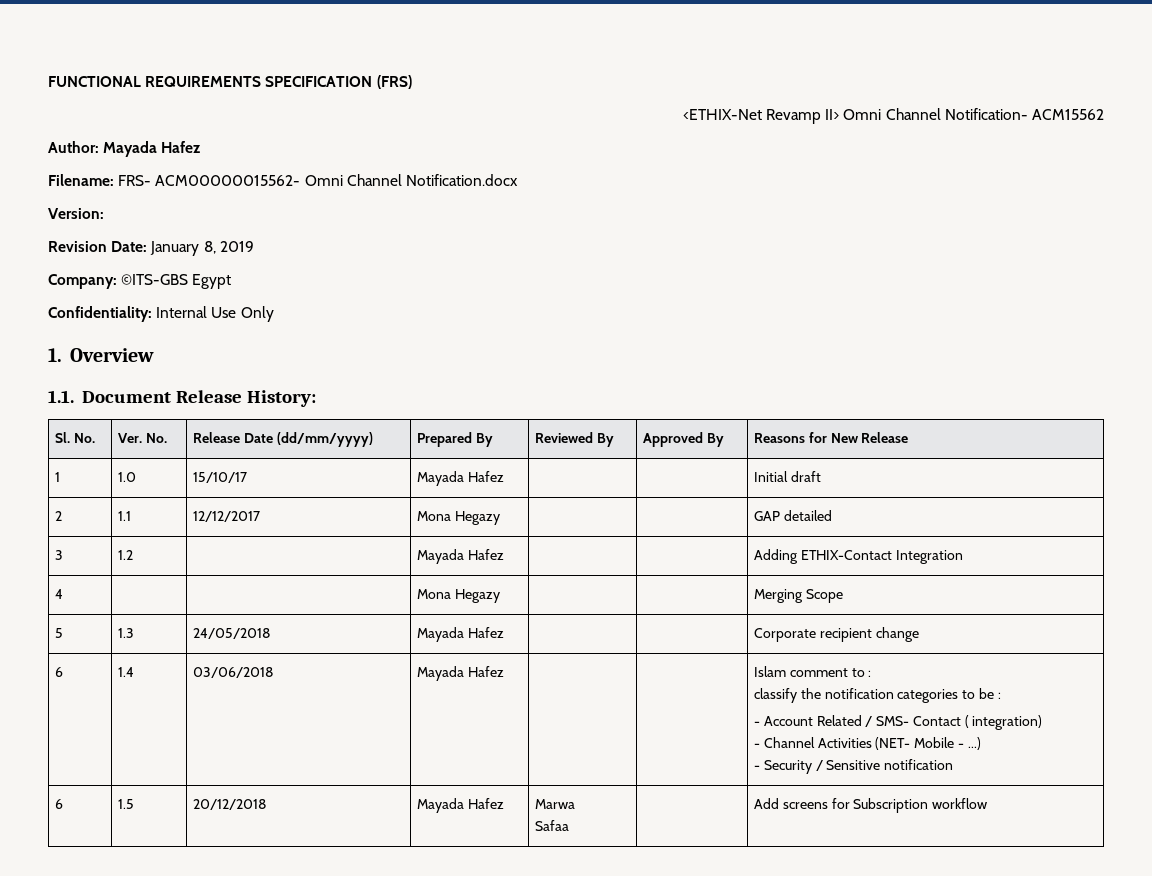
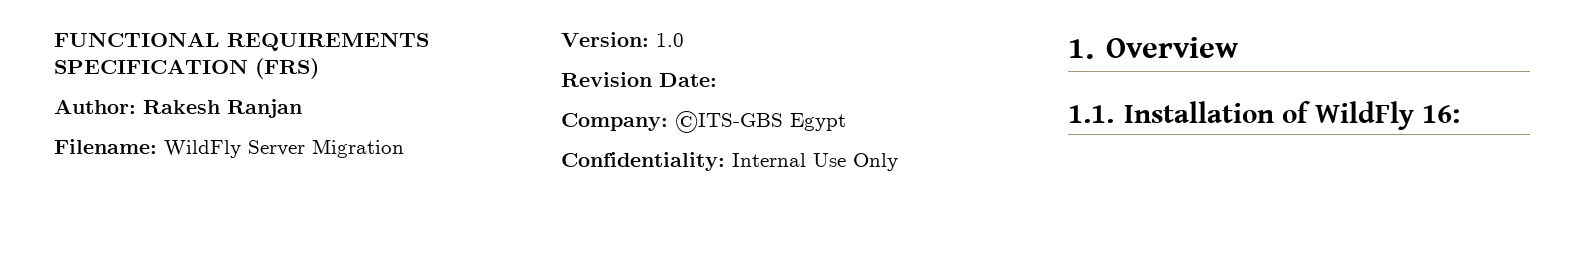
- <ETHIX-Net Revamp II> Omni Channel Notification- ACM15562
- Author: Mayada Hafez
+ Author: Rakesh Ranjan
- Filename: FRS- ACM00000015562- Omni Channel Notification.docx
+ Filename: WildFly Server Migration
- Version:
+ Version: 1.0
- Revision Date: January 8, 2019
+ Revision Date:
- 1.1. Document Release History:
- Sl. No. | Ver. No. | Release Date (dd/mm/yyyy) | Prepared By | Reviewed By | Approved By | Reasons for New Release
- 1 | 1.0 | 15/10/17 | Mayada Hafez | | | Initial draft
- 2 | 1.1 | 12/12/2017 | Mona Hegazy | | | GAP detailed
- 3 | 1.2 | | Mayada Hafez | | | Adding ETHIX-Contact Integration
- 4 | | | Mona Hegazy | | | Merging Scope
- 5 | 1.3 | 24/05/2018 | Mayada Hafez | | | Corporate recipient change
- 6 | 1.4 | 03/06/2018 | Mayada Hafez | | | Islam comment to :
- classify the notification categories to be :
- - Account Related / SMS- Contact ( integration)
- - Channel Activities (NET- Mobile - ...)
- - Security / Sensitive notification
- 6 | 1.5 | 20/12/2018 | Mayada Hafez | Marwa
- Safaa | | Add screens for Subscription workflow
+ 1.1. Installation of WildFly 16:

